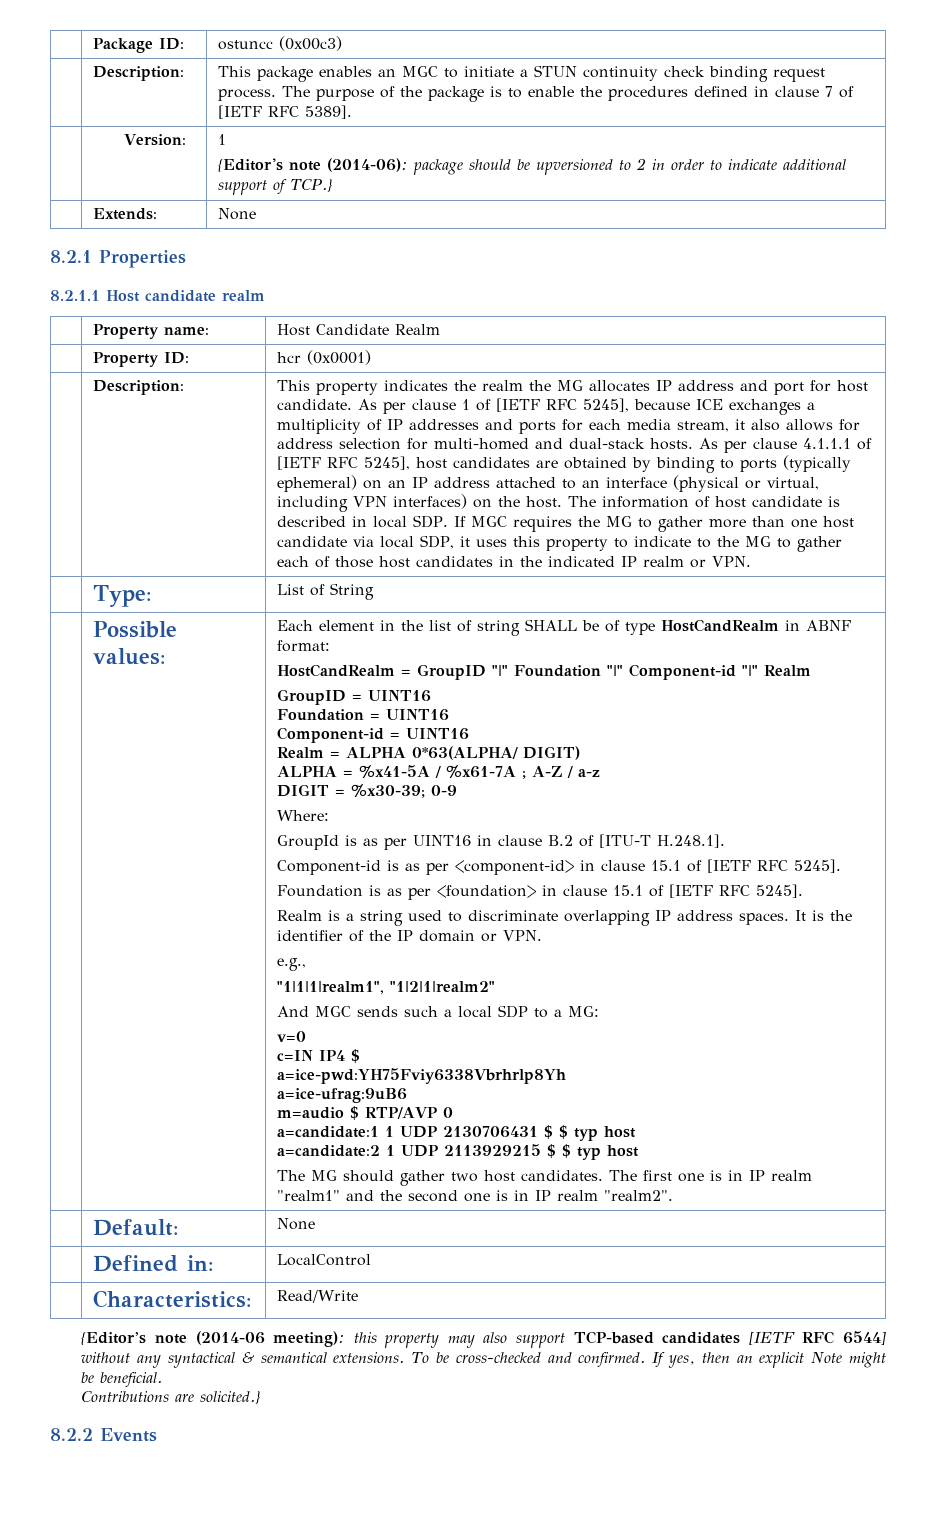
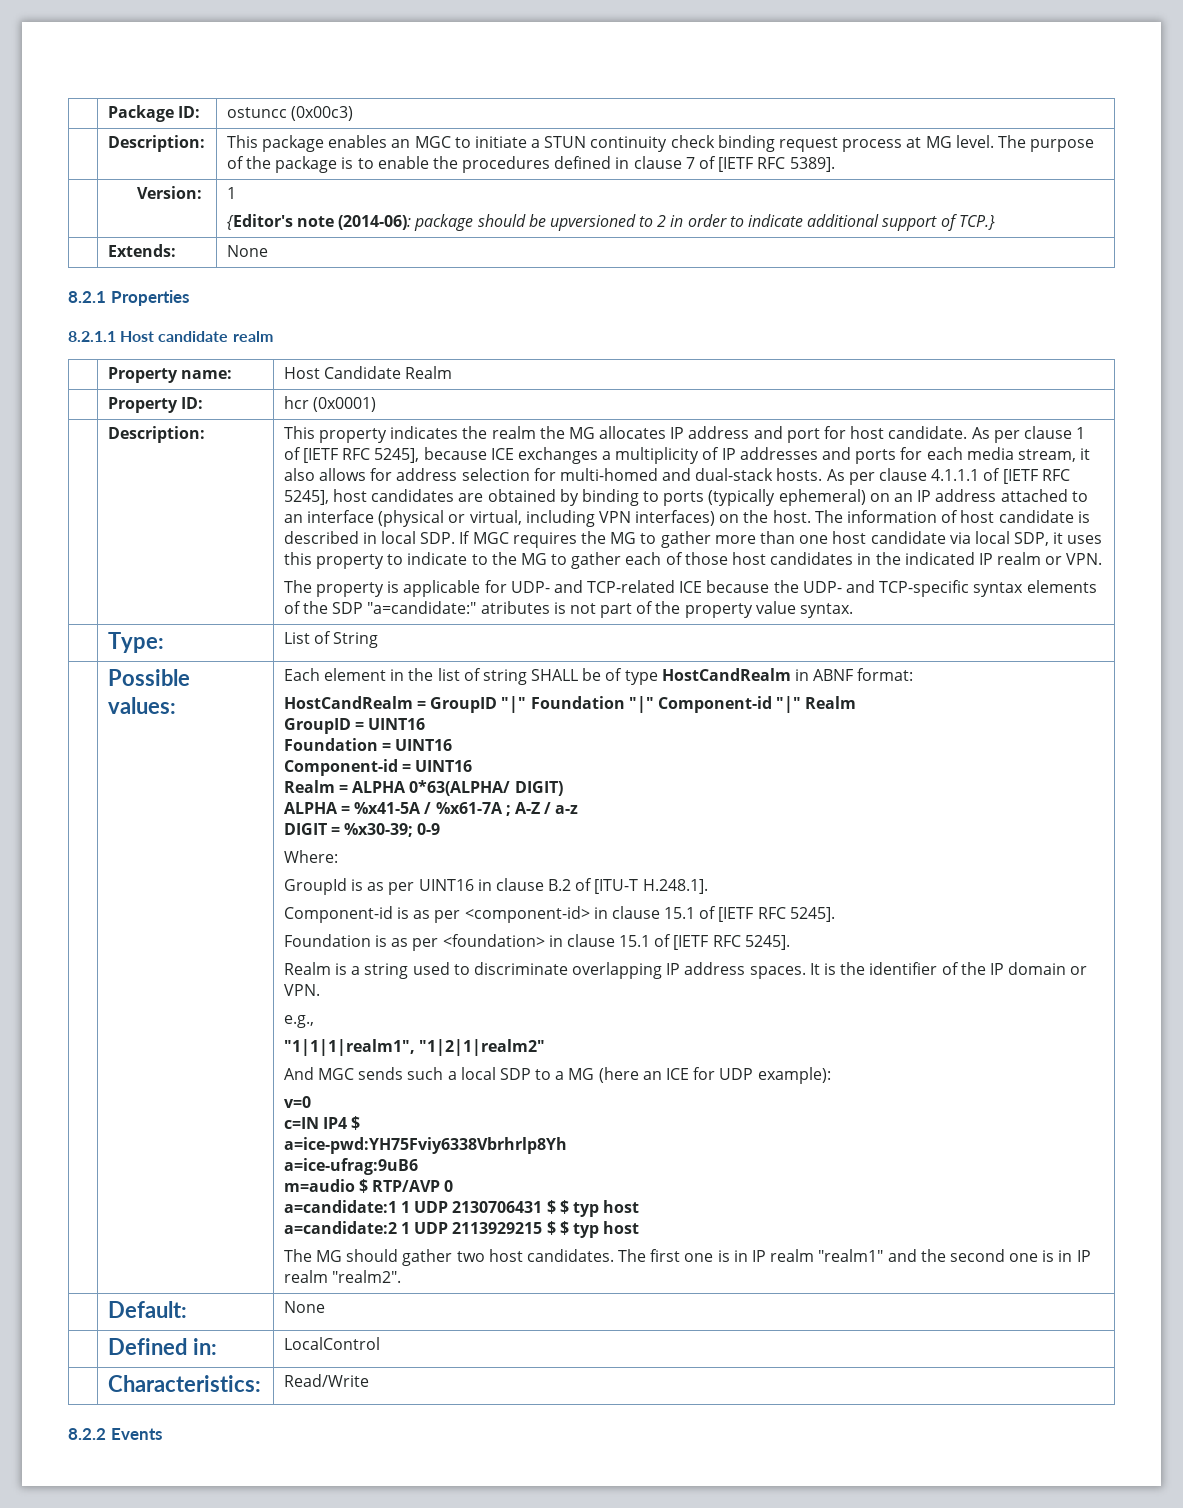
- | Description: | This package enables an MGC to initiate a STUN continuity check binding request process. The purpose of the package is to enable the procedures defined in clause 7 of [IETF RFC 5389].
+ | Description: | This package enables an MGC to initiate a STUN continuity check binding request process at MG level. The purpose of the package is to enable the procedures defined in clause 7 of [IETF RFC 5389].
+ The property is applicable for UDP- and TCP-related ICE because the UDP- and TCP-specific syntax elements of the SDP "a=candidate:" atributes is not part of the property value syntax.
- And MGC sends such a local SDP to a MG:
+ And MGC sends such a local SDP to a MG (here an ICE for UDP example):
- {Editor’s note (2014-06 meeting): this property may also support TCP-based candidates [IETF RFC 6544] without any syntactical & semantical extensions. To be cross-checked and confirmed. If yes, then an explicit Note might be beneficial.
- Contributions are solicited.}

